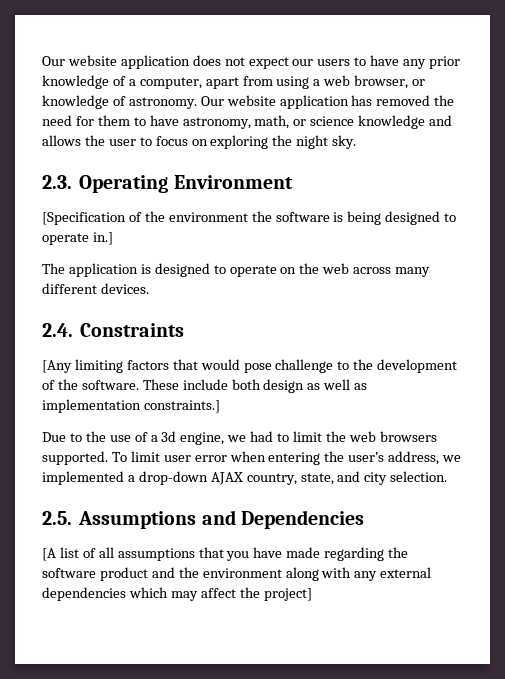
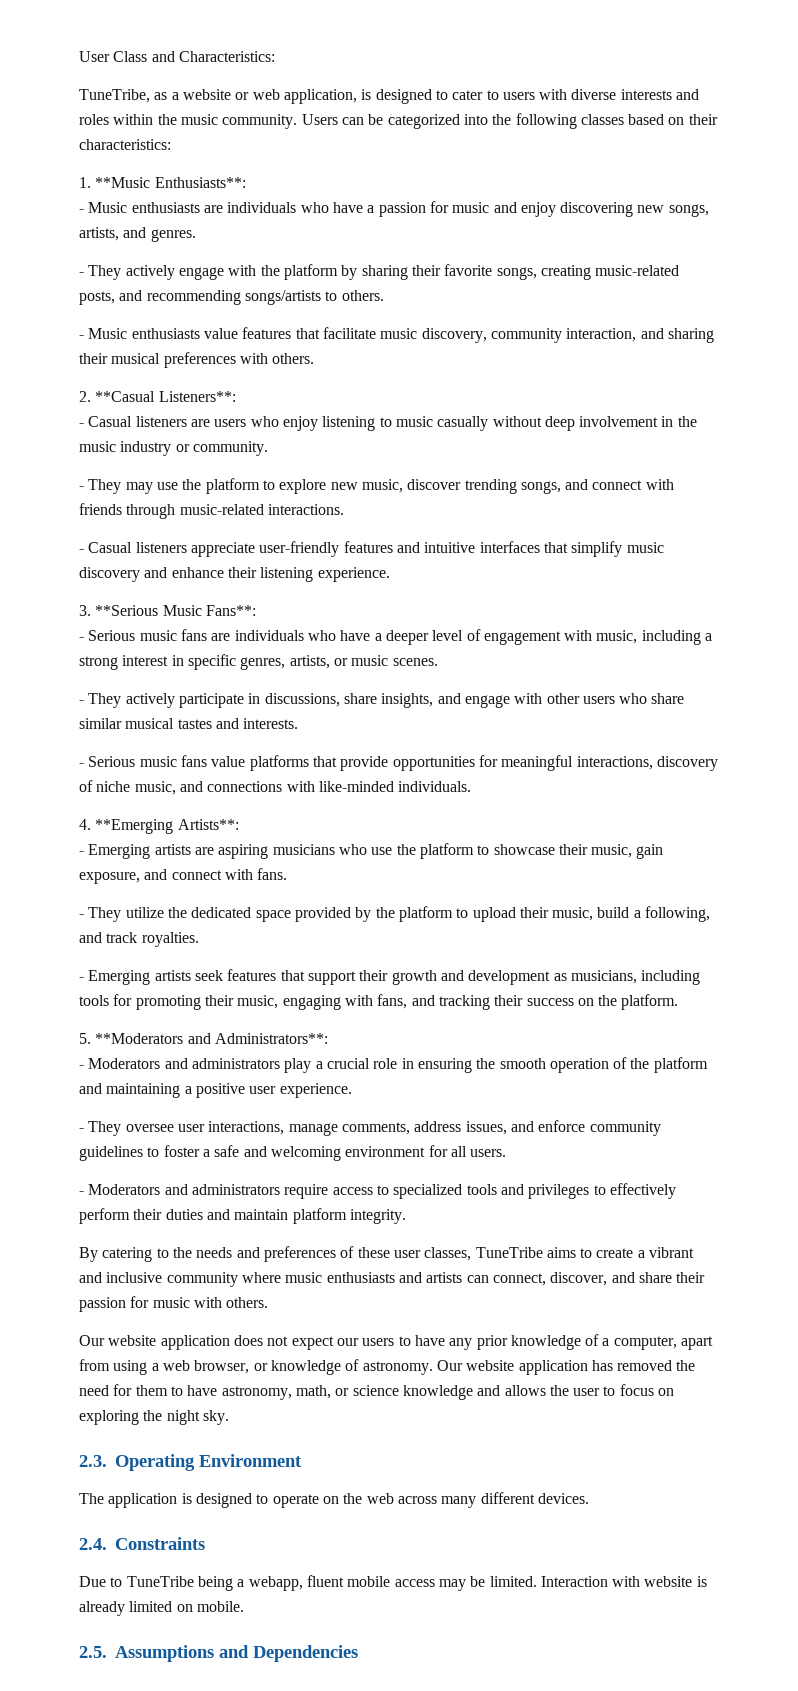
+ User Class and Characteristics:
+ TuneTribe, as a website or web application, is designed to cater to users with diverse interests and roles within the music community. Users can be categorized into the following classes based on their characteristics:
+ 1. **Music Enthusiasts**:
+ - Music enthusiasts are individuals who have a passion for music and enjoy discovering new songs, artists, and genres.
+ - They actively engage with the platform by sharing their favorite songs, creating music-related posts, and recommending songs/artists to others.
+ - Music enthusiasts value features that facilitate music discovery, community interaction, and sharing their musical preferences with others.
+ 2. **Casual Listeners**:
+ - Casual listeners are users who enjoy listening to music casually without deep involvement in the music industry or community.
+ - They may use the platform to explore new music, discover trending songs, and connect with friends through music-related interactions.
+ - Casual listeners appreciate user-friendly features and intuitive interfaces that simplify music discovery and enhance their listening experience.
+ 3. **Serious Music Fans**:
+ - Serious music fans are individuals who have a deeper level of engagement with music, including a strong interest in specific genres, artists, or music scenes.
+ - They actively participate in discussions, share insights, and engage with other users who share similar musical tastes and interests.
+ - Serious music fans value platforms that provide opportunities for meaningful interactions, discovery of niche music, and connections with like-minded individuals.
+ 4. **Emerging Artists**:
+ - Emerging artists are aspiring musicians who use the platform to showcase their music, gain exposure, and connect with fans.
+ - They utilize the dedicated space provided by the platform to upload their music, build a following, and track royalties.
+ - Emerging artists seek features that support their growth and development as musicians, including tools for promoting their music, engaging with fans, and tracking their success on the platform.
+ 5. **Moderators and Administrators**:
+ - Moderators and administrators play a crucial role in ensuring the smooth operation of the platform and maintaining a positive user experience.
+ - They oversee user interactions, manage comments, address issues, and enforce community guidelines to foster a safe and welcoming environment for all users.
+ - Moderators and administrators require access to specialized tools and privileges to effectively perform their duties and maintain platform integrity.
+ By catering to the needs and preferences of these user classes, TuneTribe aims to create a vibrant and inclusive community where music enthusiasts and artists can connect, discover, and share their passion for music with others.
- [Specification of the environment the software is being designed to operate in.]
- [Any limiting factors that would pose challenge to the development of the software. These include both design as well as implementation constraints.]
- Due to the use of a 3d engine, we had to limit the web browsers supported. To limit user error when entering the user’s address, we implemented a drop-down AJAX country, state, and city selection.
+ Due to TuneTribe being a webapp, fluent mobile access may be limited. Interaction with website is already limited on mobile.
  2.5. Assumptions and Dependencies
- [A list of all assumptions that you have made regarding the software product and the environment along with any external dependencies which may affect the project]

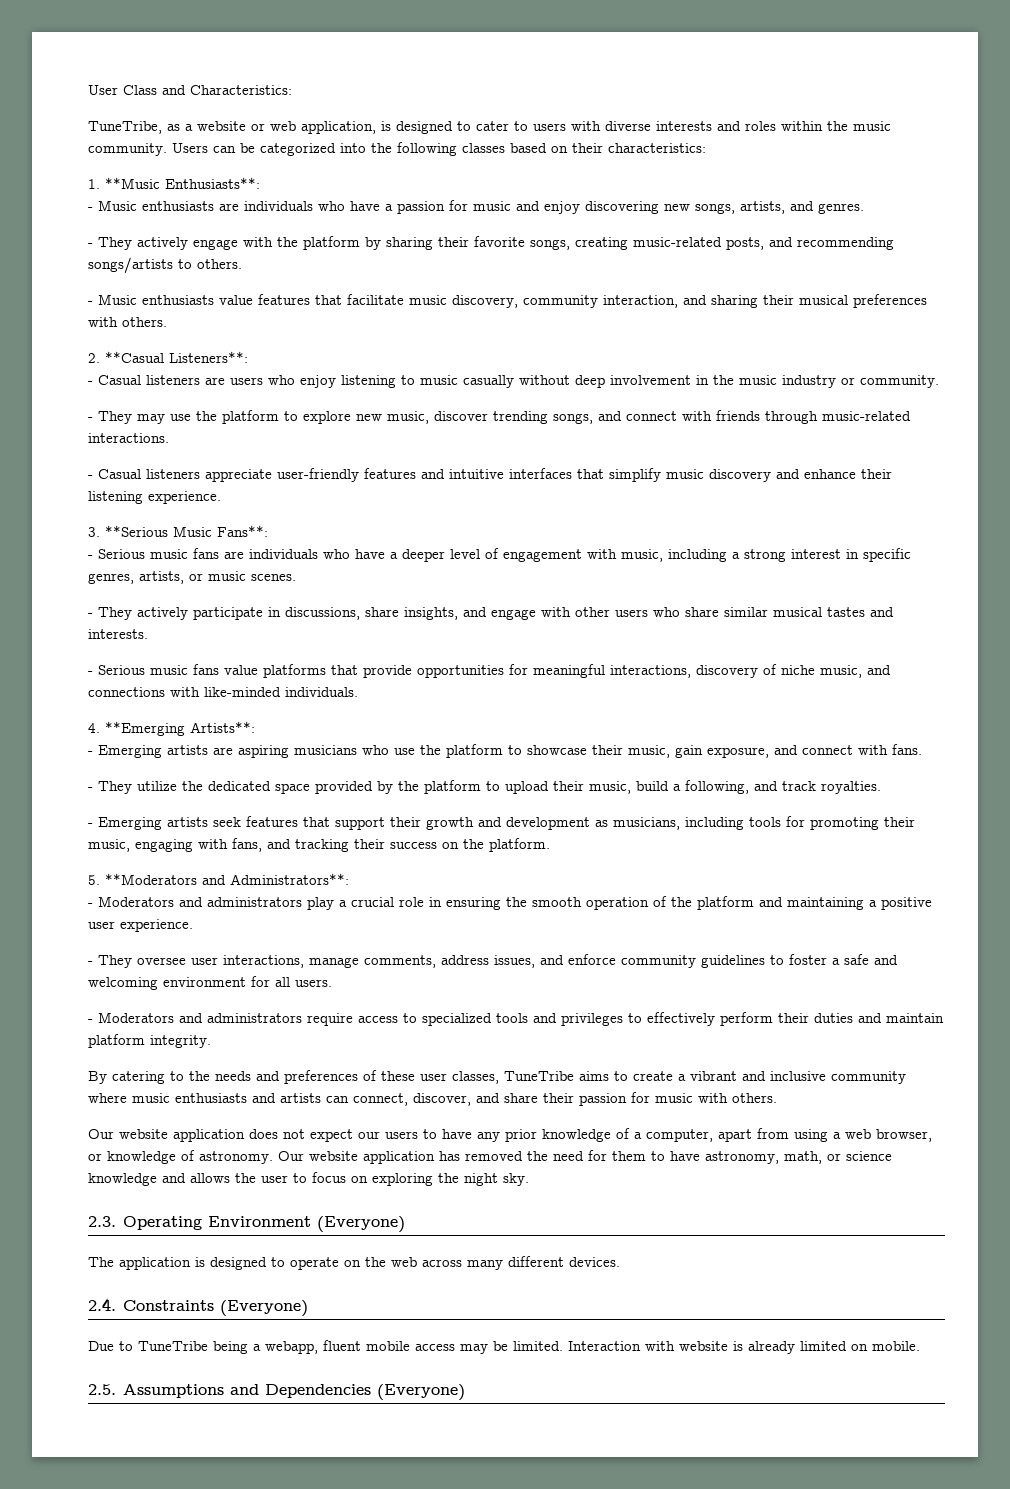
- 2.3. Operating Environment
+ 2.3. Operating Environment (Everyone)
- 2.4. Constraints
+ 2.4. Constraints (Everyone)
- 2.5. Assumptions and Dependencies
+ 2.5. Assumptions and Dependencies (Everyone)

